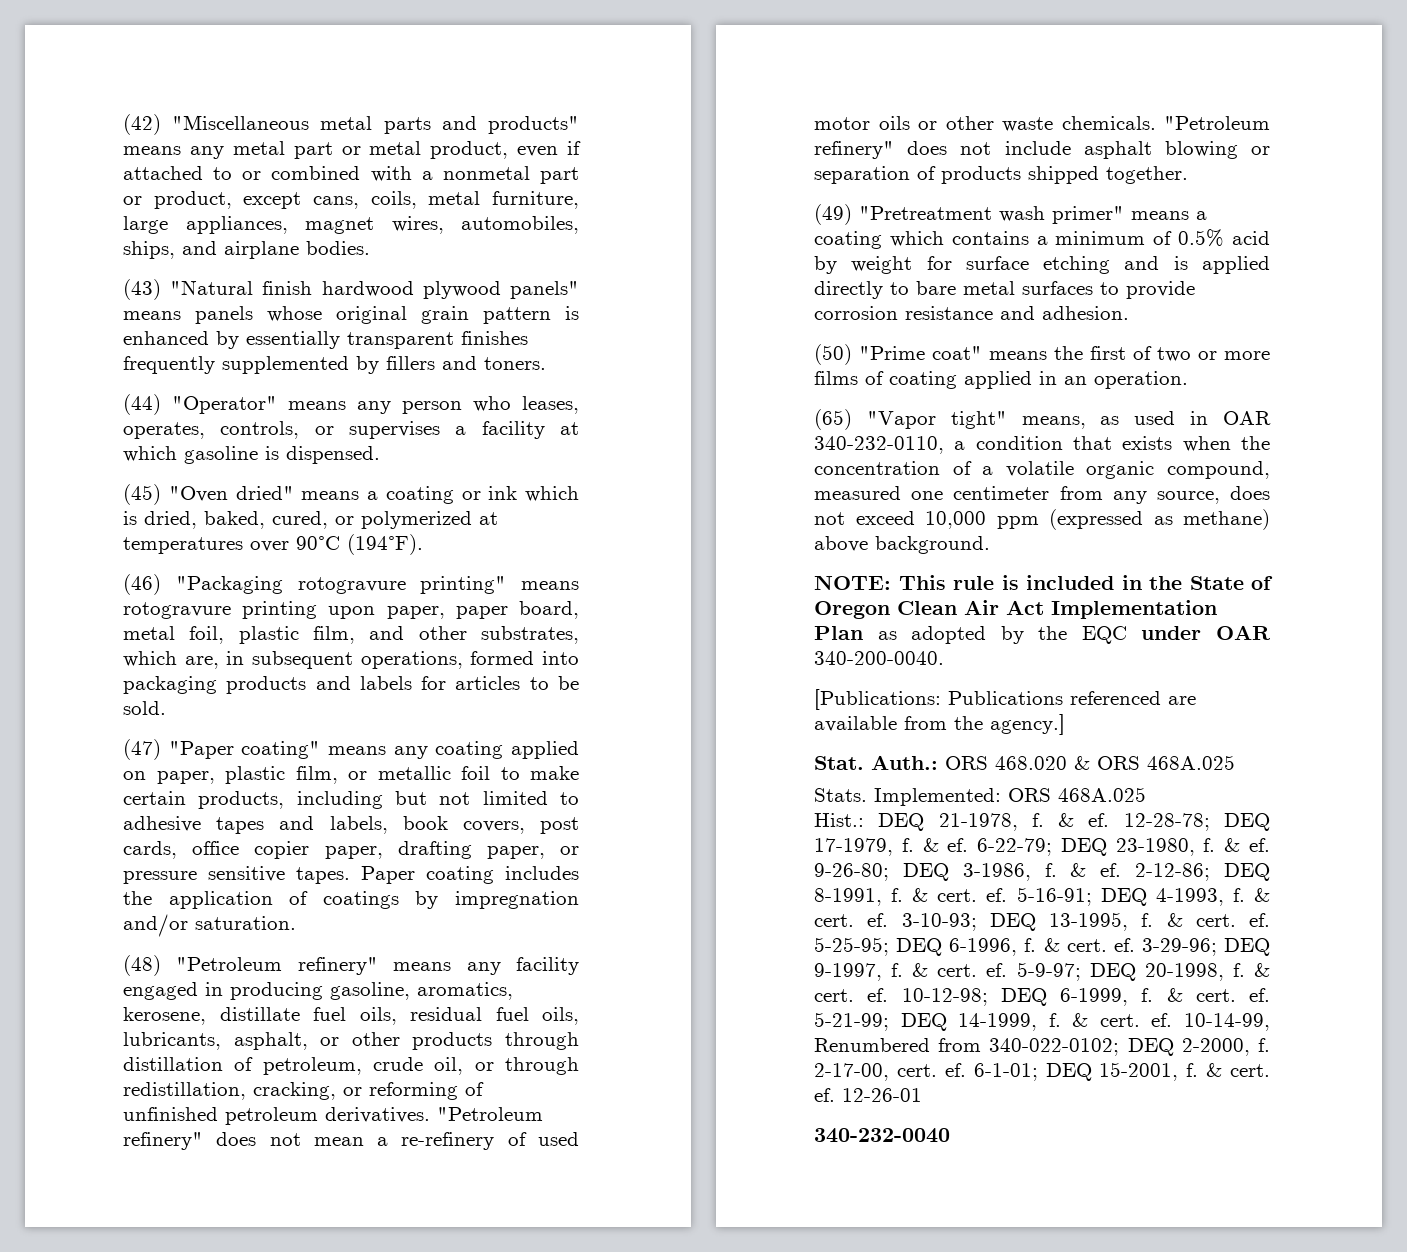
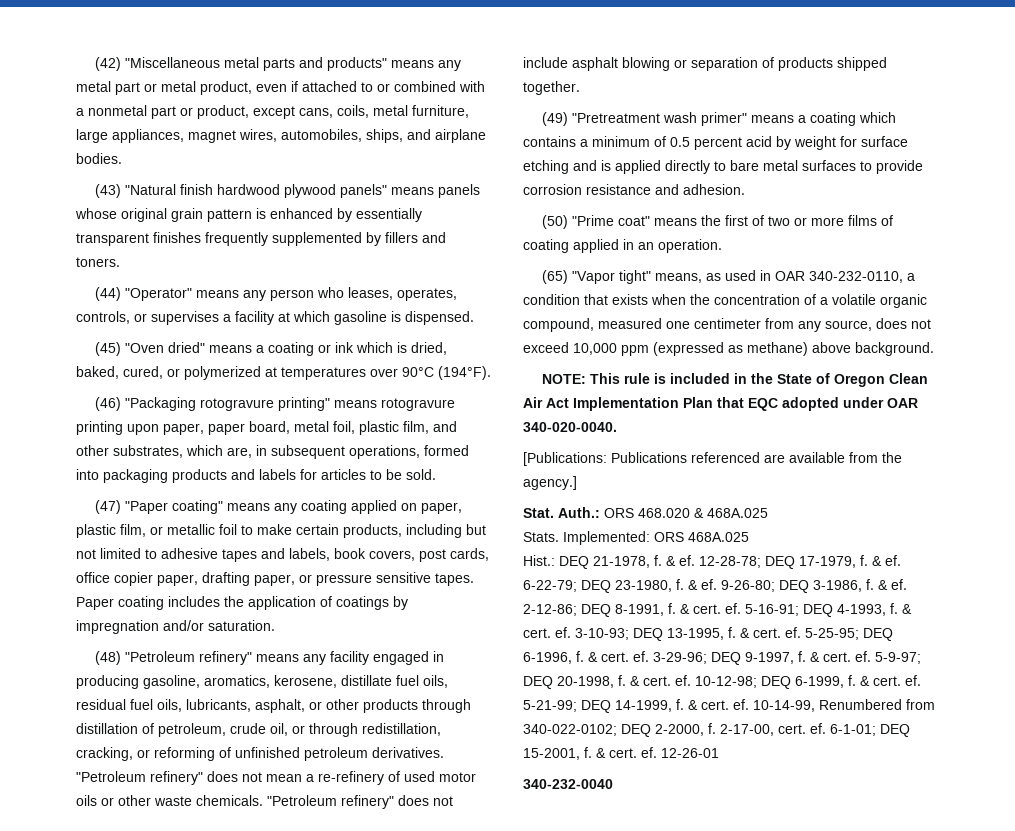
- (49) "Pretreatment wash primer" means a coating which contains a minimum of 0.5% acid by weight for surface etching and is applied directly to bare metal surfaces to provide corrosion resistance and adhesion.
+ (49) "Pretreatment wash primer" means a coating which contains a minimum of 0.5 percent acid by weight for surface etching and is applied directly to bare metal surfaces to provide corrosion resistance and adhesion.
- NOTE: This rule is included in the State of Oregon Clean Air Act Implementation Plan as adopted by the EQC under OAR 340-200-0040.
+ NOTE: This rule is included in the State of Oregon Clean Air Act Implementation Plan that EQC adopted under OAR 340-020-0040.
- Auth.: ORS 468.020 & ORS 468A.025
+ Auth.: ORS 468.020 & 468A.025

